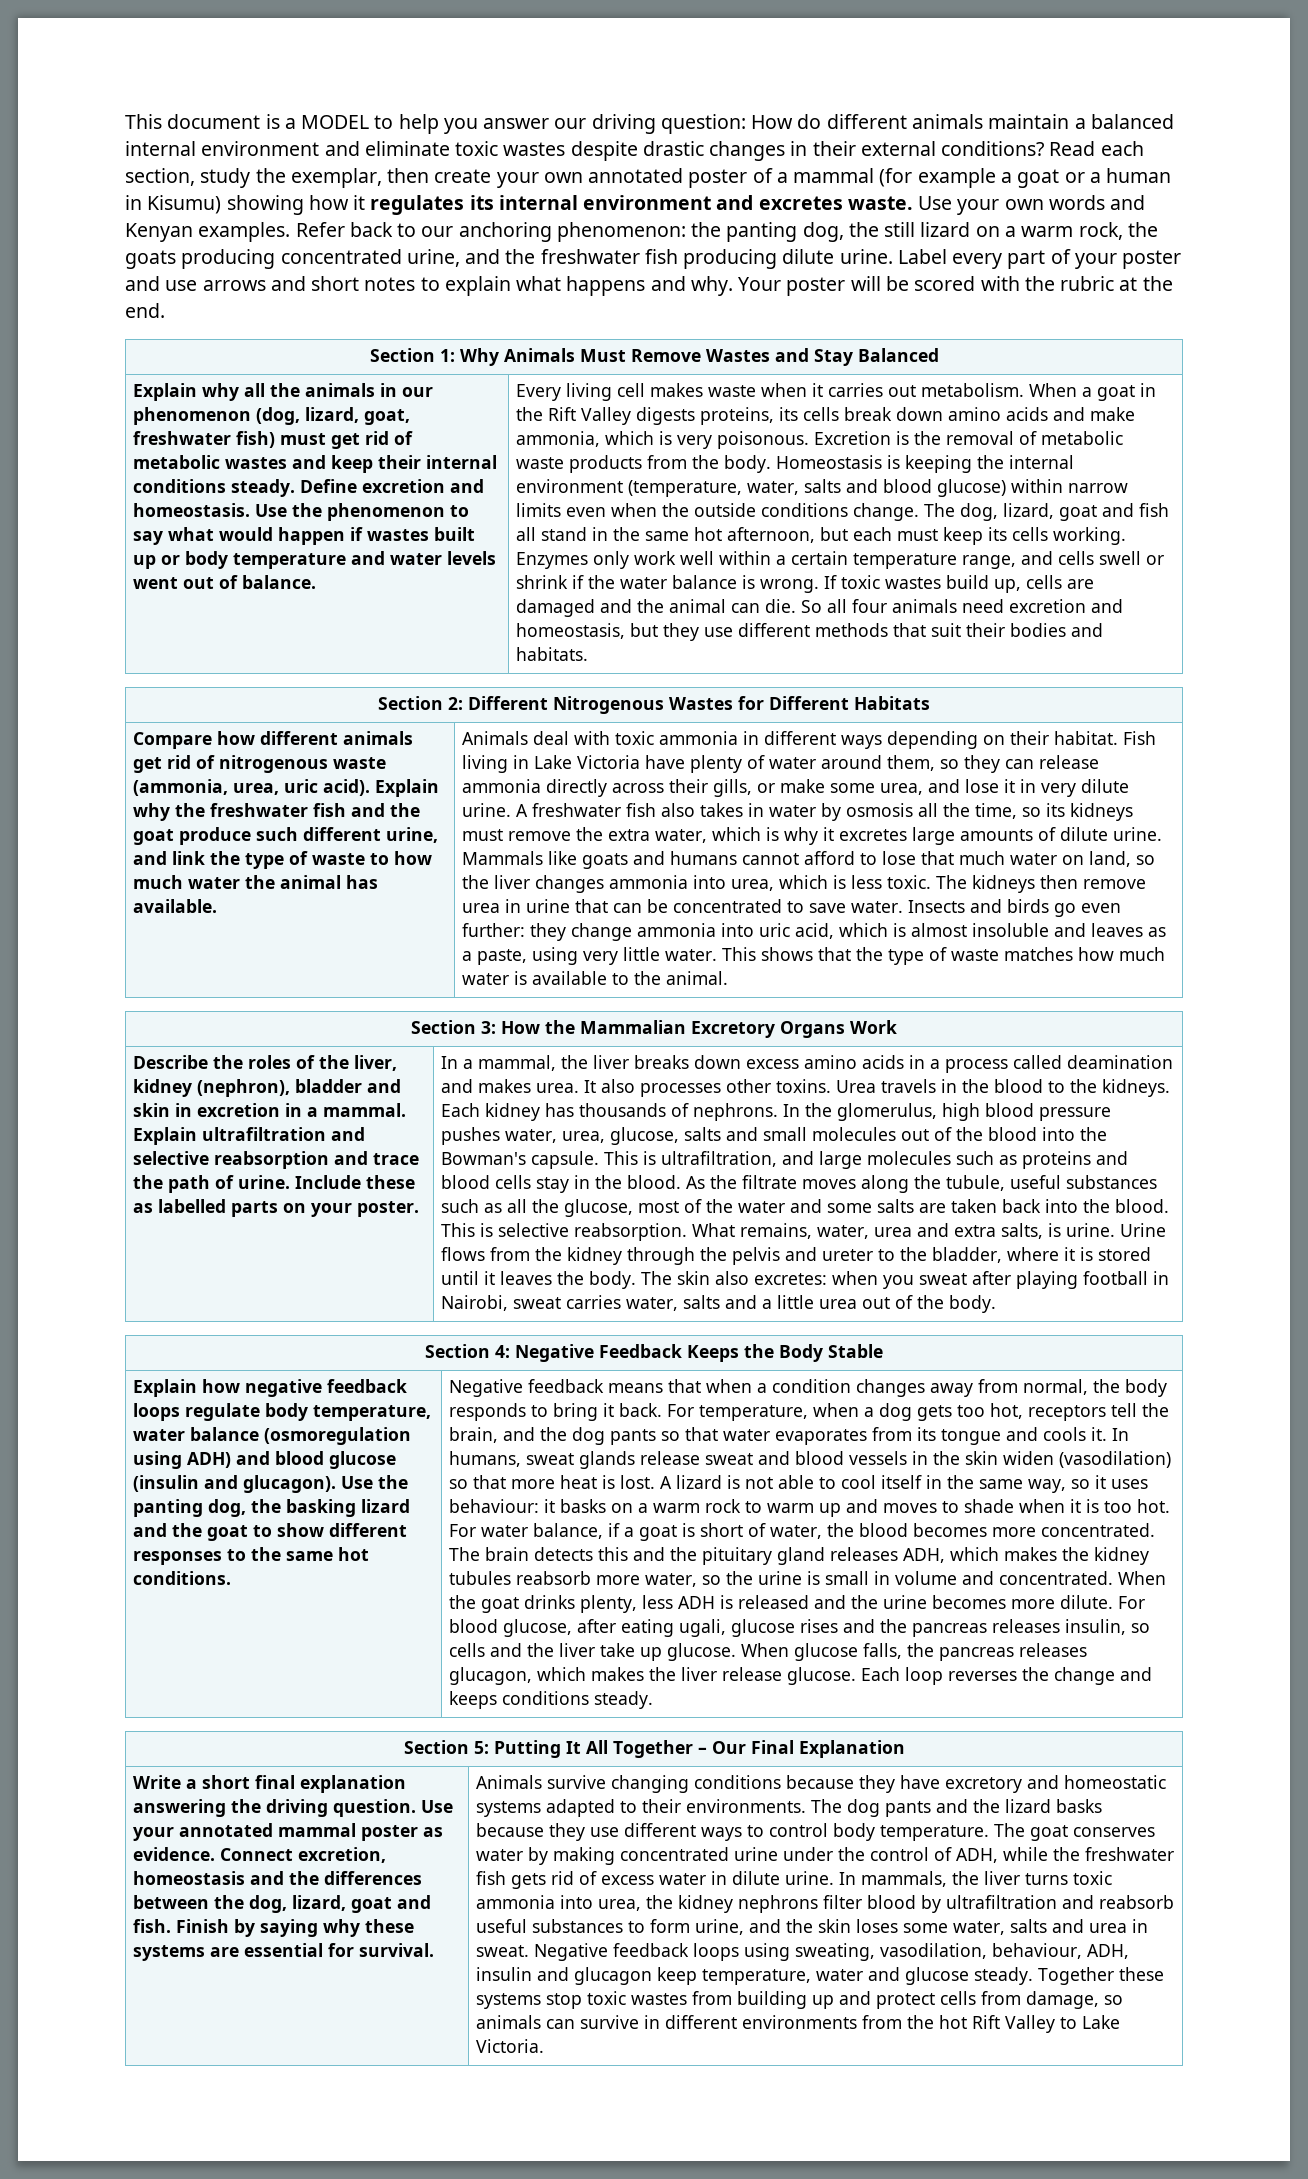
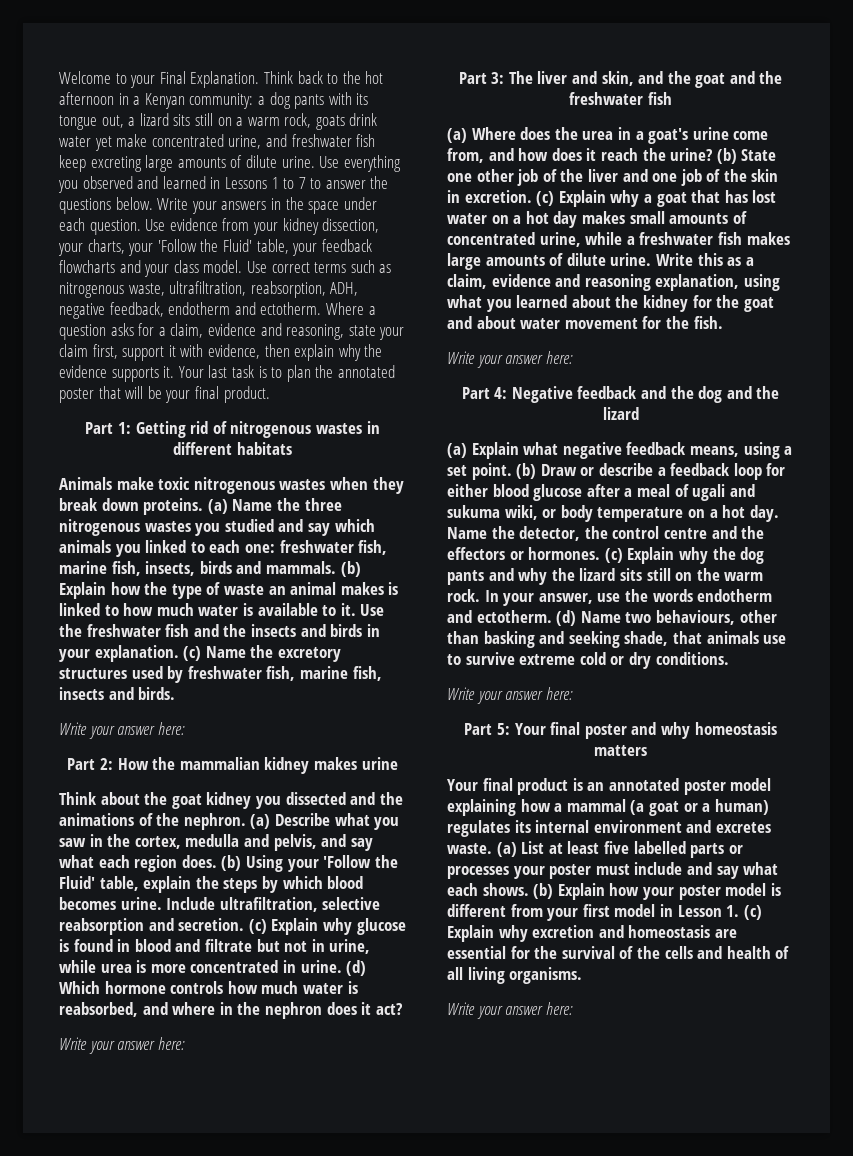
- This document is a MODEL to help you answer our driving question: How do different animals maintain a balanced internal environment and eliminate toxic wastes despite drastic changes in their external conditions? Read each section, study the exemplar, then create your own annotated poster of a mammal (for example a goat or a human in Kisumu) showing how it regulates its internal environment and excretes waste.
+ Welcome to your Final Explanation. Think back to the hot afternoon in a Kenyan community: a dog pants with its tongue out, a lizard sits still on a warm rock, goats drink water yet make concentrated urine, and freshwater fish keep excreting large amounts of dilute urine. Use everything you observed and learned in Lessons 1 to 7 to answer the questions below. Write your answers in the space under each question. Use evidence from your kidney dissection, your charts, your 'Follow the Fluid' table, your feedback flowcharts and your class model. Use correct terms such as nitrogenous waste, ultrafiltration, reabsorption, ADH, negative feedback, endotherm and ectotherm. Where a question asks for a claim, evidence and reasoning, state your claim first, support it with evidence, then explain why the evidence supports it. Your last task is to plan the annotated poster that will be your final product.
+ Part 1: Getting rid of nitrogenous wastes in different habitats
+ Animals make toxic nitrogenous wastes when they break down proteins. (a) Name the three nitrogenous wastes you studied and say which animals you linked to each one: freshwater fish, marine fish, insects, birds and mammals. (b) Explain how the type of waste an animal makes is linked to how much water is available to it. Use the freshwater fish and the insects and birds in your explanation. (c) Name the excretory structures used by freshwater fish, marine fish, insects and birds.
+ Write your answer here:
+ Part 2: How the mammalian kidney makes urine
+ Think about the goat kidney you dissected and the animations of the nephron. (a) Describe what you saw in the cortex, medulla and pelvis, and say what each region does. (b) Using your 'Follow the Fluid' table, explain the steps by which blood becomes urine. Include ultrafiltration, selective reabsorption and secretion. (c) Explain why glucose is found in blood and filtrate but not in urine, while urea is more concentrated in urine. (d) Which hormone controls how much water is reabsorbed, and where in the nephron does it act?
+ Write your answer here:
+ Part 3: The liver and skin, and the goat and the freshwater fish
+ (a) Where does the urea in a goat's urine come from, and how does it reach the urine? (b) State one other job of the liver and one job of the skin in excretion. (c) Explain why a goat that has lost water on a hot day makes small amounts of concentrated urine, while a freshwater fish makes large amounts of dilute urine. Write this as a claim, evidence and reasoning explanation, using what you learned about the kidney for the goat and about water movement for the fish.
+ Write your answer here:
+ Part 4: Negative feedback and the dog and the lizard
+ (a) Explain what negative feedback means, using a set point. (b) Draw or describe a feedback loop for either blood glucose after a meal of ugali and sukuma wiki, or body temperature on a hot day. Name the detector, the control centre and the effectors or hormones. (c) Explain why the dog pants and why the lizard sits still on the warm rock. In your answer, use the words endotherm and ectotherm. (d) Name two behaviours, other than basking and seeking shade, that animals use to survive extreme cold or dry conditions.
+ Write your answer here:
+ Part 5: Your final poster and why homeostasis matters
+ Your final product is an annotated poster model explaining how a mammal (a goat or a human) regulates its internal environment and excretes waste.
- Use your own words and Kenyan examples. Refer back to our anchoring phenomenon: the panting dog, the still lizard on a warm rock, the goats producing concentrated urine, and the freshwater fish producing dilute urine. Label every part of your poster and use arrows and short notes to explain what happens and why. Your poster will be scored with the rubric at the end.
- Section 1: Why Animals Must Remove Wastes and Stay Balanced
- Explain why all the animals in our phenomenon (dog, lizard, goat, freshwater fish) must get rid of metabolic wastes and keep their internal conditions steady. Define excretion and homeostasis. Use the phenomenon to say what would happen if wastes built up or body temperature and water levels went out of balance. | Every living cell makes waste when it carries out metabolism. When a goat in the Rift Valley digests proteins, its cells break down amino acids and make ammonia, which is very poisonous. Excretion is the removal of metabolic waste products from the body. Homeostasis is keeping the internal environment (temperature, water, salts and blood glucose) within narrow limits even when the outside conditions change. The dog, lizard, goat and fish all stand in the same hot afternoon, but each must keep its cells working. Enzymes only work well within a certain temperature range, and cells swell or shrink if the water balance is wrong. If toxic wastes build up, cells are damaged and the animal can die. So all four animals need excretion and homeostasis, but they use different methods that suit their bodies and habitats.
- Section 2: Different Nitrogenous Wastes for Different Habitats
- Compare how different animals get rid of nitrogenous waste (ammonia, urea, uric acid). Explain why the freshwater fish and the goat produce such different urine, and link the type of waste to how much water the animal has available. | Animals deal with toxic ammonia in different ways depending on their habitat. Fish living in Lake Victoria have plenty of water around them, so they can release ammonia directly across their gills, or make some urea, and lose it in very dilute urine. A freshwater fish also takes in water by osmosis all the time, so its kidneys must remove the extra water, which is why it excretes large amounts of dilute urine. Mammals like goats and humans cannot afford to lose that much water on land, so the liver changes ammonia into urea, which is less toxic. The kidneys then remove urea in urine that can be concentrated to save water. Insects and birds go even further: they change ammonia into uric acid, which is almost insoluble and leaves as a paste, using very little water. This shows that the type of waste matches how much water is available to the animal.
- Section 3: How the Mammalian Excretory Organs Work
- Describe the roles of the liver, kidney (nephron), bladder and skin in excretion in a mammal. Explain ultrafiltration and selective reabsorption and trace the path of urine. Include these as labelled parts on your poster. | In a mammal, the liver breaks down excess amino acids in a process called deamination and makes urea. It also processes other toxins. Urea travels in the blood to the kidneys. Each kidney has thousands of nephrons. In the glomerulus, high blood pressure pushes water, urea, glucose, salts and small molecules out of the blood into the Bowman's capsule. This is ultrafiltration, and large molecules such as proteins and blood cells stay in the blood. As the filtrate moves along the tubule, useful substances such as all the glucose, most of the water and some salts are taken back into the blood. This is selective reabsorption. What remains, water, urea and extra salts, is urine. Urine flows from the kidney through the pelvis and ureter to the bladder, where it is stored until it leaves the body. The skin also excretes: when you sweat after playing football in Nairobi, sweat carries water, salts and a little urea out of the body.
- Section 4: Negative Feedback Keeps the Body Stable
- Explain how negative feedback loops regulate body temperature, water balance (osmoregulation using ADH) and blood glucose (insulin and glucagon). Use the panting dog, the basking lizard and the goat to show different responses to the same hot conditions. | Negative feedback means that when a condition changes away from normal, the body responds to bring it back. For temperature, when a dog gets too hot, receptors tell the brain, and the dog pants so that water evaporates from its tongue and cools it. In humans, sweat glands release sweat and blood vessels in the skin widen (vasodilation) so that more heat is lost. A lizard is not able to cool itself in the same way, so it uses behaviour: it basks on a warm rock to warm up and moves to shade when it is too hot. For water balance, if a goat is short of water, the blood becomes more concentrated. The brain detects this and the pituitary gland releases ADH, which makes the kidney tubules reabsorb more water, so the urine is small in volume and concentrated. When the goat drinks plenty, less ADH is released and the urine becomes more dilute. For blood glucose, after eating ugali, glucose rises and the pancreas releases insulin, so cells and the liver take up glucose. When glucose falls, the pancreas releases glucagon, which makes the liver release glucose. Each loop reverses the change and keeps conditions steady.
- Section 5: Putting It All Together – Our Final Explanation
- Write a short final explanation answering the driving question. Use your annotated mammal poster as evidence. Connect excretion, homeostasis and the differences between the dog, lizard, goat and fish. Finish by saying why these systems are essential for survival. | Animals survive changing conditions because they have excretory and homeostatic systems adapted to their environments. The dog pants and the lizard basks because they use different ways to control body temperature. The goat conserves water by making concentrated urine under the control of ADH, while the freshwater fish gets rid of excess water in dilute urine. In mammals, the liver turns toxic ammonia into urea, the kidney nephrons filter blood by ultrafiltration and reabsorb useful substances to form urine, and the skin loses some water, salts and urea in sweat. Negative feedback loops using sweating, vasodilation, behaviour, ADH, insulin and glucagon keep temperature, water and glucose steady. Together these systems stop toxic wastes from building up and protect cells from damage, so animals can survive in different environments from the hot Rift Valley to Lake Victoria.
+ (a) List at least five labelled parts or processes your poster must include and say what each shows. (b) Explain how your poster model is different from your first model in Lesson 1. (c) Explain why excretion and homeostasis are essential for the survival of the cells and health of all living organisms.
+ Write your answer here:

